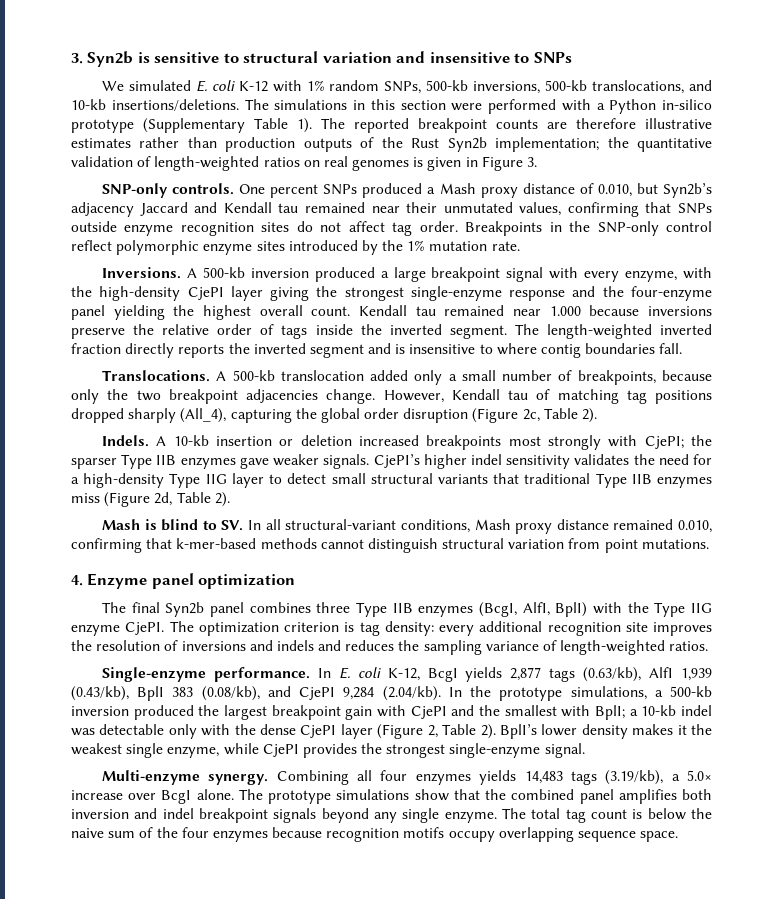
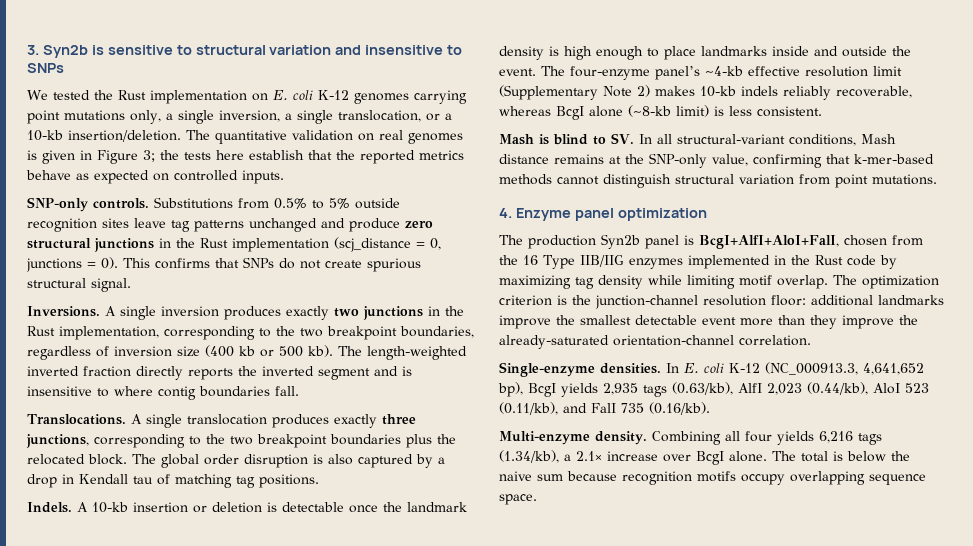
- We simulated E. coli K-12 with 1% random SNPs, 500-kb inversions, 500-kb translocations, and 10-kb insertions/deletions. The simulations in this section were performed with a Python in-silico prototype (Supplementary Table 1). The reported breakpoint counts are therefore illustrative estimates rather than production outputs of the Rust Syn2b implementation; the quantitative validation of length-weighted ratios on real genomes is given in Figure 3.
- SNP-only controls. One percent SNPs produced a Mash proxy distance of 0.010, but Syn2b’s adjacency Jaccard and Kendall tau remained near their unmutated values, confirming that SNPs outside enzyme recognition sites do not affect tag order. Breakpoints in the SNP-only control reflect polymorphic enzyme sites introduced by the 1% mutation rate.
- Inversions. A 500-kb inversion produced a large breakpoint signal with every enzyme, with the high-density CjePI layer giving the strongest single-enzyme response and the four-enzyme panel yielding the highest overall count. Kendall tau remained near 1.000 because inversions preserve the relative order of tags inside the inverted segment.
+ We tested the Rust implementation on E. coli K-12 genomes carrying point mutations only, a single inversion, a single translocation, or a 10-kb insertion/deletion. The quantitative validation on real genomes is given in Figure 3; the tests here establish that the reported metrics behave as expected on controlled inputs.
+ SNP-only controls. Substitutions from 0.5% to 5% outside recognition sites leave tag patterns unchanged and produce zero structural junctions in the Rust implementation (scj_distance = 0, junctions = 0). This confirms that SNPs do not create spurious structural signal.
+ Inversions. A single inversion produces exactly two junctions in the Rust implementation, corresponding to the two breakpoint boundaries, regardless of inversion size (400 kb or 500 kb).
- A 500-kb translocation added only a small number of breakpoints, because only the two breakpoint adjacencies change. However, Kendall tau of matching tag positions dropped sharply (All_4), capturing the global order disruption (Figure 2c, Table 2).
+ A single translocation produces exactly three junctions, corresponding to the two breakpoint boundaries plus the relocated block. The global order disruption is also captured by a drop in Kendall tau of matching tag positions.
- A 10-kb insertion or deletion increased breakpoints most strongly with CjePI; the sparser Type IIB enzymes gave weaker signals. CjePI’s higher indel sensitivity validates the need for a high-density Type IIG layer to detect small structural variants that traditional Type IIB enzymes miss (Figure 2d, Table 2).
+ A 10-kb insertion or deletion is detectable once the landmark density is high enough to place landmarks inside and outside the event. The four-enzyme panel’s ~4-kb effective resolution limit (Supplementary Note 2) makes 10-kb indels reliably recoverable, whereas BcgI alone (~8-kb limit) is less consistent.
- Mash is blind to SV. In all structural-variant conditions, Mash proxy distance remained 0.010, confirming that k-mer-based methods cannot distinguish structural variation from point mutations.
+ Mash is blind to SV. In all structural-variant conditions, Mash distance remains at the SNP-only value, confirming that k-mer-based methods cannot distinguish structural variation from point mutations.
- The final Syn2b panel combines three Type IIB enzymes (BcgI, AlfI, BplI) with the Type IIG enzyme CjePI. The optimization criterion is tag density: every additional recognition site improves the resolution of inversions and indels and reduces the sampling variance of length-weighted ratios.
+ The production Syn2b panel is BcgI+AlfI+AloI+FalI, chosen from the 16 Type IIB/IIG enzymes implemented in the Rust code by maximizing tag density while limiting motif overlap. The optimization criterion is the junction-channel resolution floor: additional landmarks improve the smallest detectable event more than they improve the already-saturated orientation-channel correlation.
- Single-enzyme performance.
+ Single-enzyme densities.
- In E. coli K-12, BcgI yields 2,877 tags (0.63/kb), AlfI 1,939 (0.43/kb), BplI 383 (0.08/kb), and CjePI 9,284 (2.04/kb). In the prototype simulations, a 500-kb inversion produced the largest breakpoint gain with CjePI and the smallest with BplI; a 10-kb indel was detectable only with the dense CjePI layer (Figure 2, Table 2). BplI’s lower density makes it the weakest single enzyme, while CjePI provides the strongest single-enzyme signal.
+ In E. coli K-12 (NC_000913.3, 4,641,652 bp), BcgI yields 2,935 tags (0.63/kb), AlfI 2,023 (0.44/kb), AloI 523 (0.11/kb), and FalI 735 (0.16/kb).
- Multi-enzyme synergy.
+ Multi-enzyme density.
- Combining all four enzymes yields 14,483 tags (3.19/kb), a 5.0× increase over BcgI alone.
+ Combining all four yields 6,216 tags (1.34/kb), a 2.1× increase over BcgI alone.
- The prototype simulations show that the combined panel amplifies both inversion and indel breakpoint signals beyond any single enzyme. The total tag count is below the naive sum of the four enzymes because recognition motifs occupy overlapping sequence space.
+ The total is below the naive sum because recognition motifs occupy overlapping sequence space.

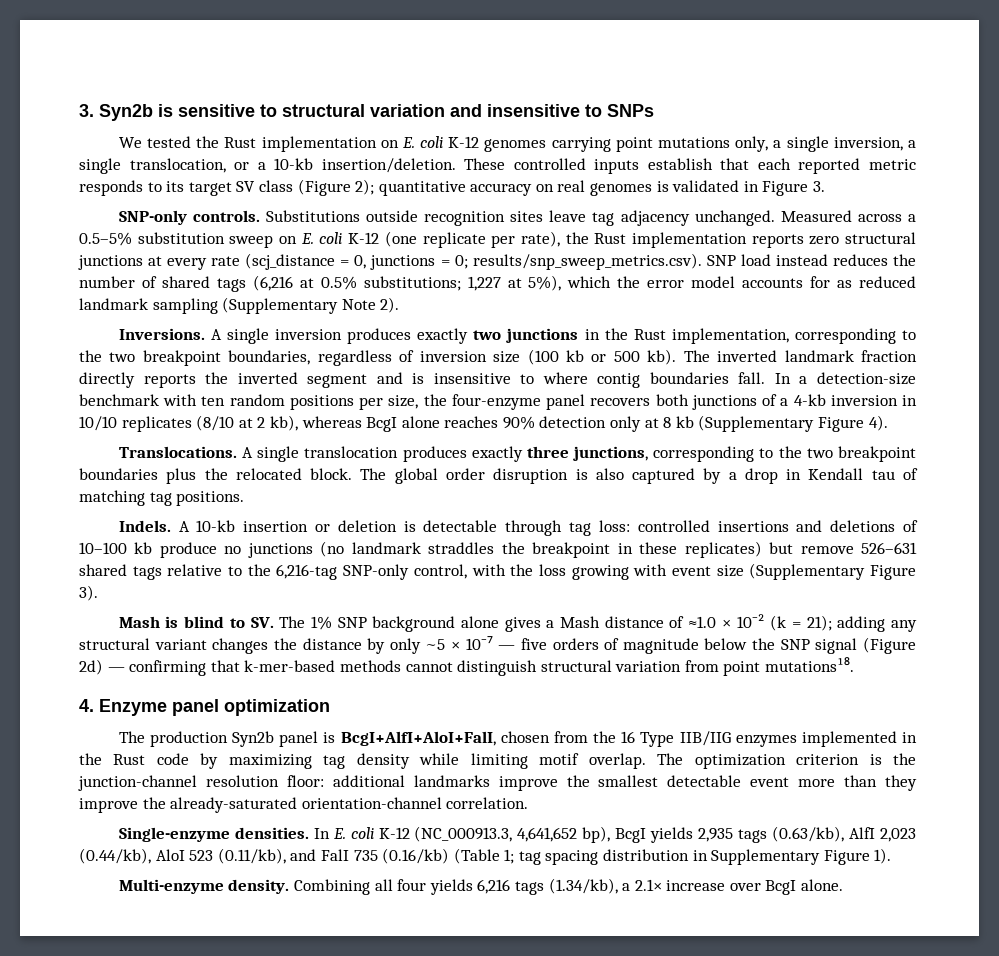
- The quantitative validation on real genomes is given in Figure 3; the tests here establish that the reported metrics behave as expected on controlled inputs.
+ These controlled inputs establish that each reported metric responds to its target SV class (Figure 2); quantitative accuracy on real genomes is validated in Figure 3.
- Substitutions from 0.5% to 5% outside recognition sites leave tag patterns unchanged and produce zero structural junctions in the Rust implementation (scj_distance = 0, junctions = 0). This confirms that SNPs do not create spurious structural signal.
+ Substitutions outside recognition sites leave tag adjacency unchanged. Measured across a 0.5–5% substitution sweep on E. coli K-12 (one replicate per rate), the Rust implementation reports zero structural junctions at every rate (scj_distance = 0, junctions = 0; results/snp_sweep_metrics.csv). SNP load instead reduces the number of shared tags (6,216 at 0.5% substitutions; 1,227 at 5%), which the error model accounts for as reduced landmark sampling (Supplementary Note 2).
- A single inversion produces exactly two junctions in the Rust implementation, corresponding to the two breakpoint boundaries, regardless of inversion size (400 kb or 500 kb).
+ A single inversion produces exactly two junctions in the Rust implementation, corresponding to the two breakpoint boundaries, regardless of inversion size (100 kb or 500 kb).
- The length-weighted inverted fraction directly reports the inverted segment and is insensitive to where contig boundaries fall.
+ The inverted landmark fraction directly reports the inverted segment and is insensitive to where contig boundaries fall. In a detection-size benchmark with ten random positions per size, the four-enzyme panel recovers both junctions of a 4-kb inversion in 10/10 replicates (8/10 at 2 kb), whereas BcgI alone reaches 90% detection only at 8 kb (Supplementary Figure 4).
- A 10-kb insertion or deletion is detectable once the landmark density is high enough to place landmarks inside and outside the event. The four-enzyme panel’s ~4-kb effective resolution limit (Supplementary Note 2) makes 10-kb indels reliably recoverable, whereas BcgI alone (~8-kb limit) is less consistent.
+ A 10-kb insertion or deletion is detectable through tag loss: controlled insertions and deletions of 10–100 kb produce no junctions (no landmark straddles the breakpoint in these replicates) but remove 526–631 shared tags relative to the 6,216-tag SNP-only control, with the loss growing with event size (Supplementary Figure 3).
- Mash is blind to SV. In all structural-variant conditions, Mash distance remains at the SNP-only value, confirming that k-mer-based methods cannot distinguish structural variation from point mutations.
+ Mash is blind to SV. The 1% SNP background alone gives a Mash distance of ≈1.0 × 10⁻² (k = 21); adding any structural variant changes the distance by only ~5 × 10⁻⁷ — five orders of magnitude below the SNP signal (Figure 2d) — confirming that k-mer-based methods cannot distinguish structural variation from point mutations¹⁸.
- In E. coli K-12 (NC_000913.3, 4,641,652 bp), BcgI yields 2,935 tags (0.63/kb), AlfI 2,023 (0.44/kb), AloI 523 (0.11/kb), and FalI 735 (0.16/kb).
+ In E. coli K-12 (NC_000913.3, 4,641,652 bp), BcgI yields 2,935 tags (0.63/kb), AlfI 2,023 (0.44/kb), AloI 523 (0.11/kb), and FalI 735 (0.16/kb) (Table 1; tag spacing distribution in Supplementary Figure 1).
- The total is below the naive sum because recognition motifs occupy overlapping sequence space.

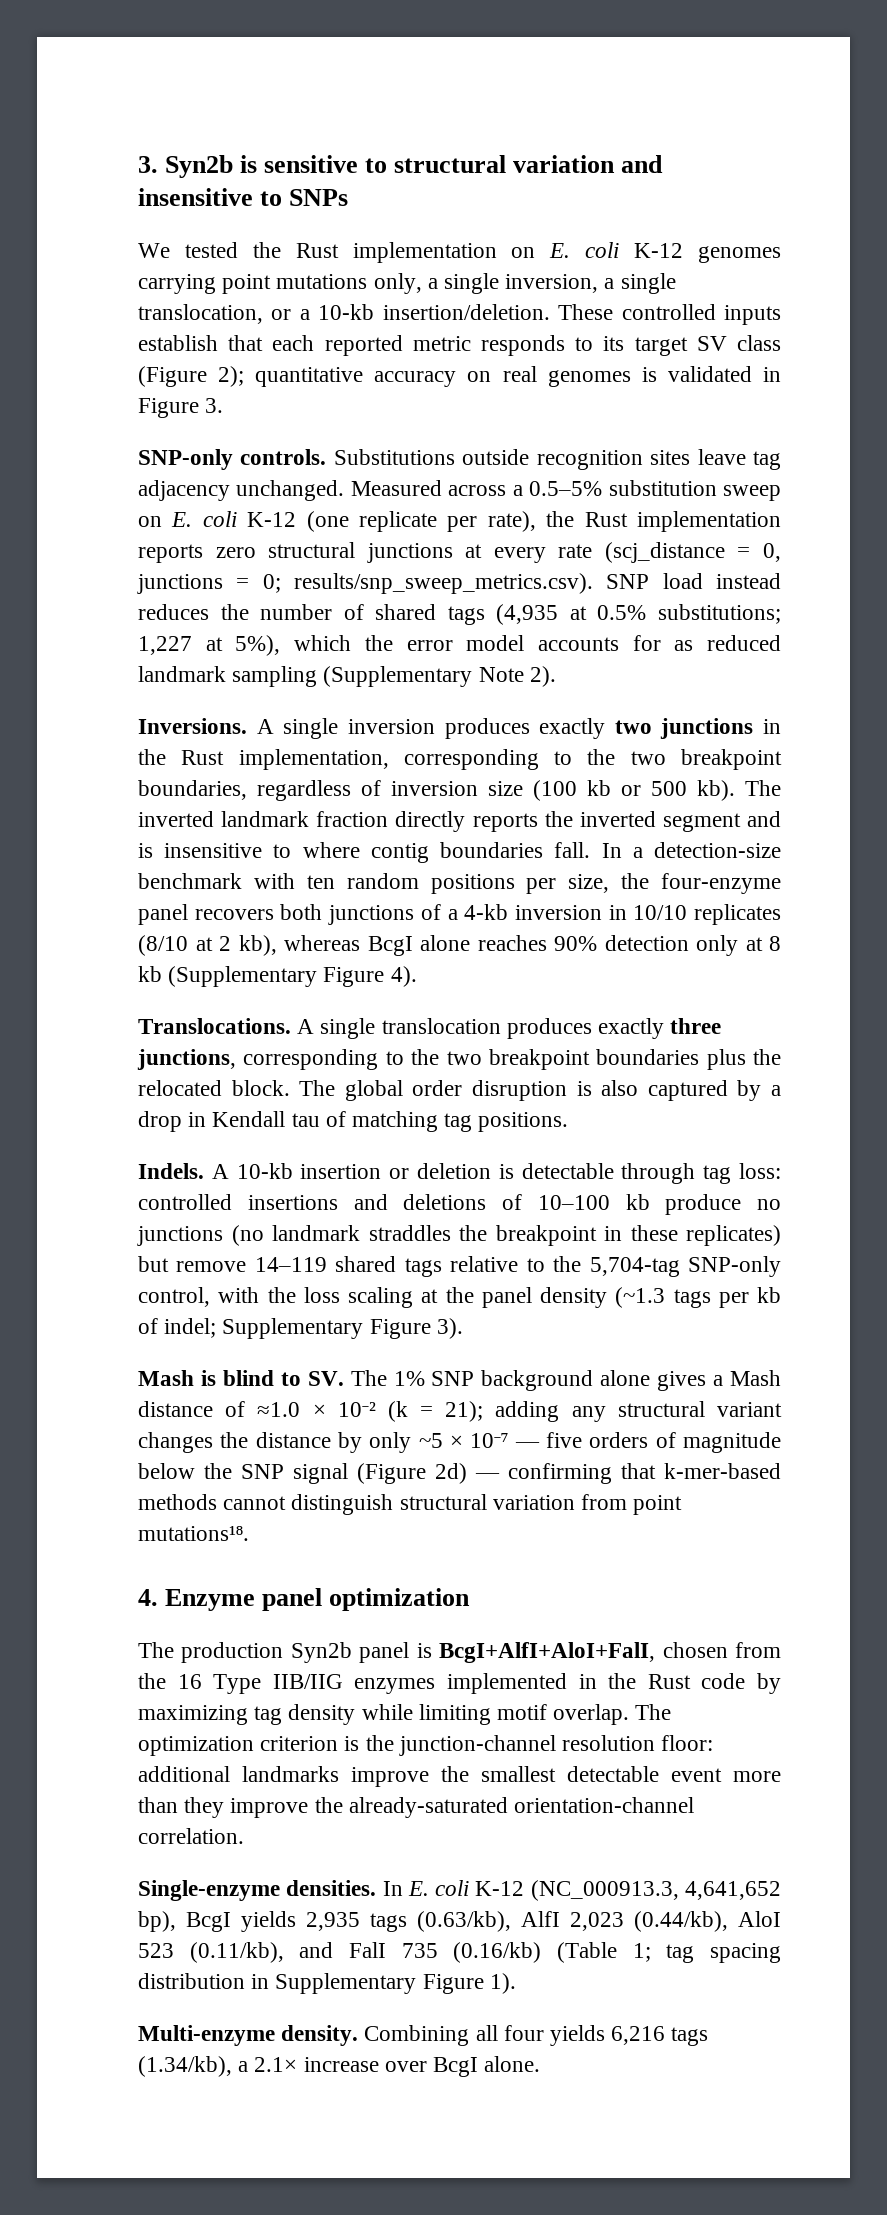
- Measured across a 0.5–5% substitution sweep on E. coli K-12 (one replicate per rate), the Rust implementation reports zero structural junctions at every rate (scj_distance = 0, junctions = 0; results/snp_sweep_metrics.csv). SNP load instead reduces the number of shared tags (6,216 at 0.5% substitutions; 1,227 at 5%), which the error model accounts for as reduced landmark sampling (Supplementary Note 2).
+ Measured across a 0.5–5% substitution sweep on E. coli K-12 (one replicate per rate), the Rust implementation reports zero structural junctions at every rate (scj_distance = 0, junctions = 0; results/snp_sweep_metrics.csv). SNP load instead reduces the number of shared tags (4,935 at 0.5% substitutions; 1,227 at 5%), which the error model accounts for as reduced landmark sampling (Supplementary Note 2).
- A 10-kb insertion or deletion is detectable through tag loss: controlled insertions and deletions of 10–100 kb produce no junctions (no landmark straddles the breakpoint in these replicates) but remove 526–631 shared tags relative to the 6,216-tag SNP-only control, with the loss growing with event size (Supplementary Figure 3).
+ A 10-kb insertion or deletion is detectable through tag loss: controlled insertions and deletions of 10–100 kb produce no junctions (no landmark straddles the breakpoint in these replicates) but remove 14–119 shared tags relative to the 5,704-tag SNP-only control, with the loss scaling at the panel density (~1.3 tags per kb of indel; Supplementary Figure 3).

